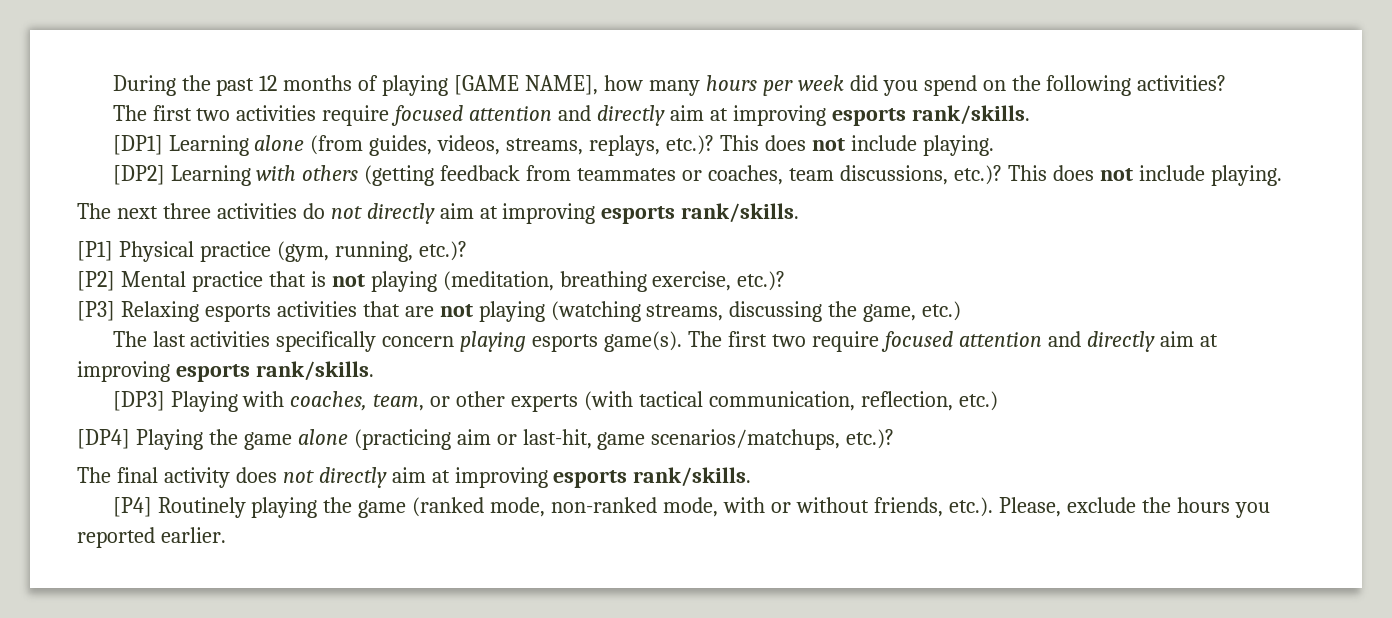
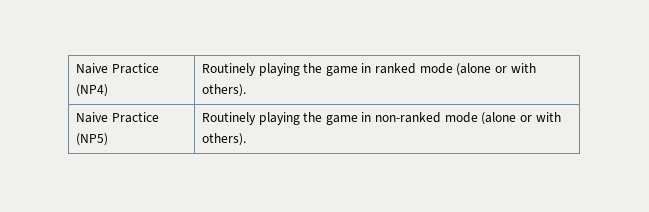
- During the past 12 months of playing [GAME NAME], how many hours per week did you spend on the following activities?
- The first two activities require focused attention and directly aim at improving esports rank/skills.
- [DP1] Learning alone (from guides, videos, streams, replays, etc.)? This does not include playing.
- [DP2] Learning with others (getting feedback from teammates or coaches, team discussions, etc.)? This does not include playing.
- The next three activities do not directly aim at improving esports rank/skills.
- [P1] Physical practice (gym, running, etc.)?
- [P2] Mental practice that is not playing (meditation, breathing exercise, etc.)?
- [P3] Relaxing esports activities that are not playing (watching streams, discussing the game, etc.)
- The last activities specifically concern playing esports game(s). The first two require focused attention and directly aim at improving esports rank/skills.
- [DP3] Playing with coaches, team, or other experts (with tactical communication, reflection, etc.)
- [DP4] Playing the game alone (practicing aim or last-hit, game scenarios/matchups, etc.)?
- The final activity does not directly aim at improving esports rank/skills.
- [P4] Routinely playing the game (ranked mode, non-ranked mode, with or without friends, etc.). Please, exclude the hours you reported earlier.
+ Naive Practice (NP4) | Routinely playing the game in ranked mode (alone or with others).
+ Naive Practice (NP5) | Routinely playing the game in non-ranked mode (alone or with others).

